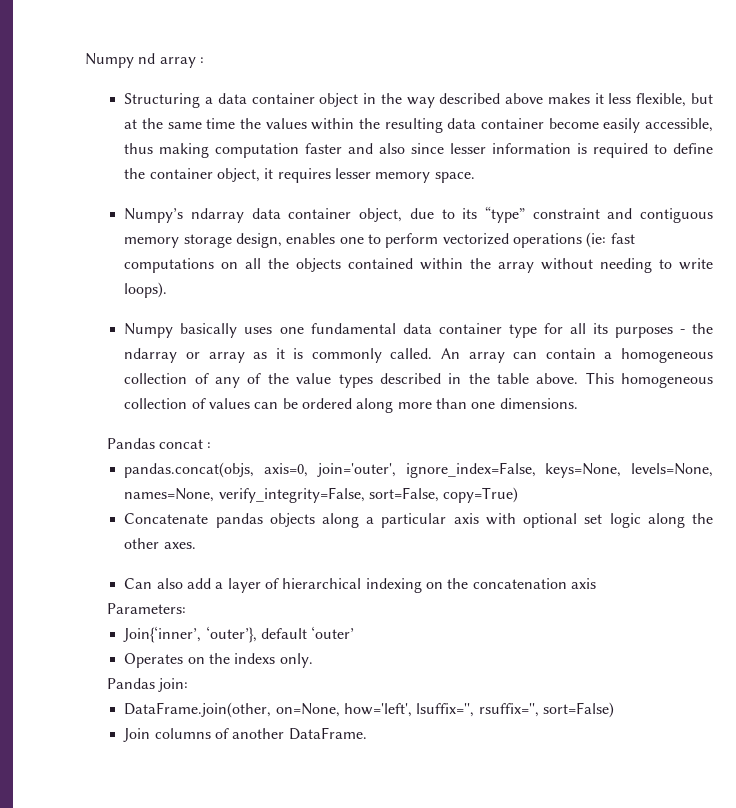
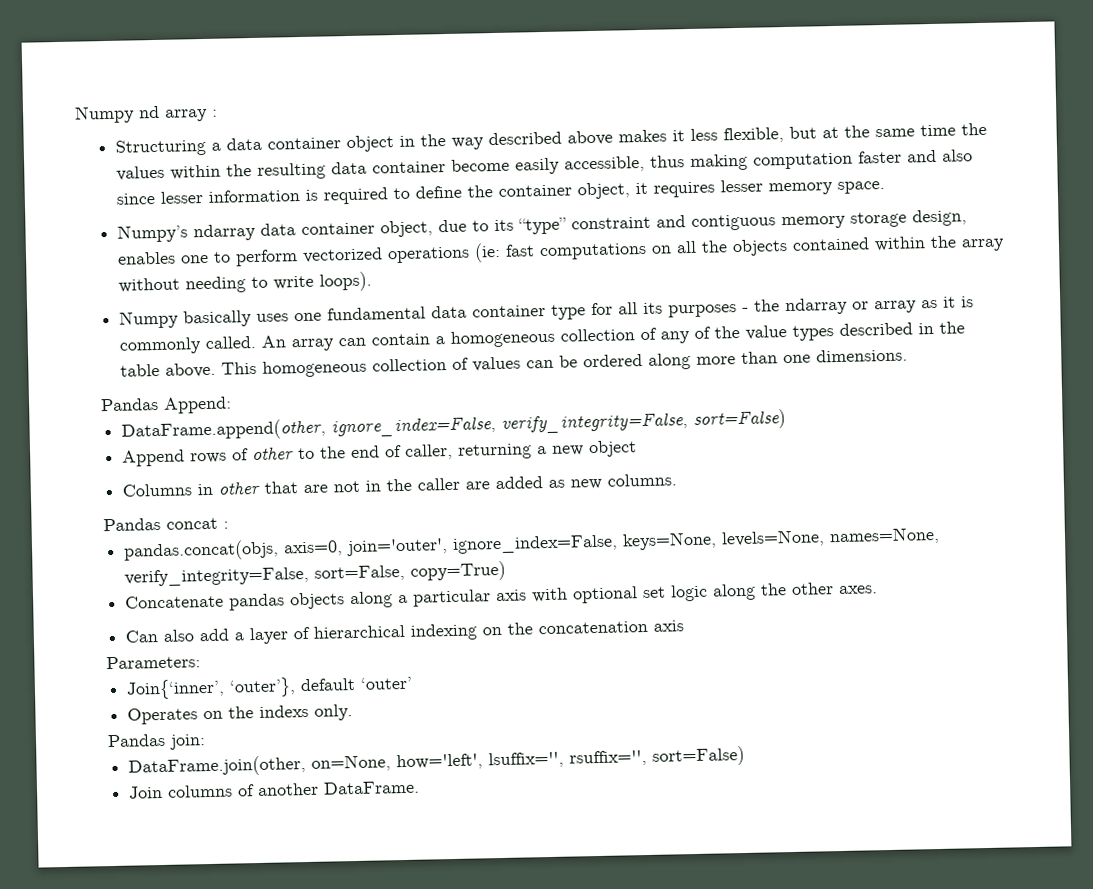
+ Pandas Append:
+ DataFrame.append(other, ignore_index=False, verify_integrity=False, sort=False)
+ Append rows of other to the end of caller, returning a new object
+ Columns in other that are not in the caller are added as new columns.

